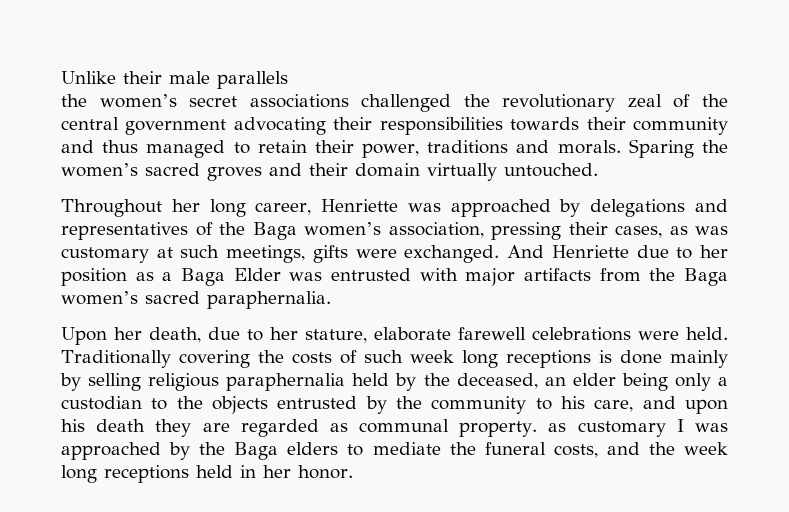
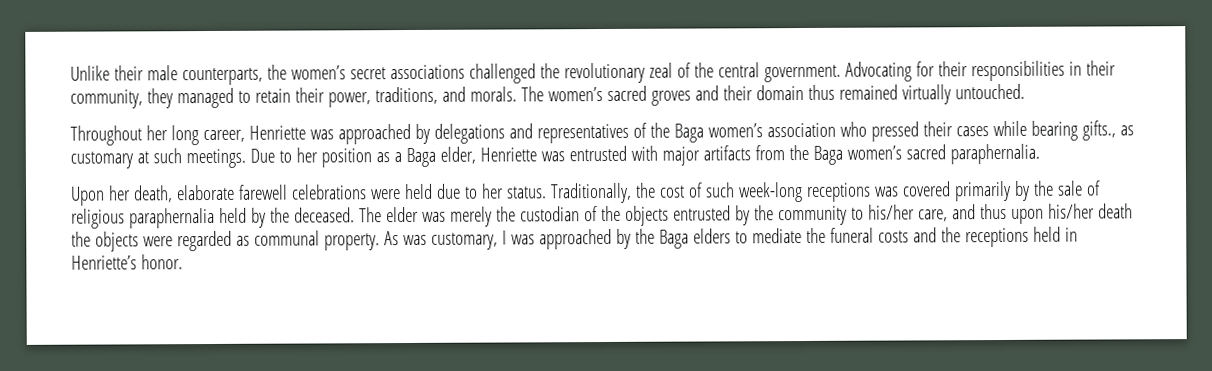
- Unlike their male parallels
- the women’s secret associations challenged the revolutionary zeal of the central government advocating their responsibilities towards their community and thus managed to retain their power, traditions and morals.
+ Unlike their male counterparts, the women’s secret associations challenged the revolutionary zeal of the central government. Advocating for their responsibilities in their community, they managed to retain their power, traditions, and morals.
- Sparing the women’s sacred groves and their domain virtually untouched.
+ The women’s sacred groves and their domain thus remained virtually untouched.
- Throughout her long career, Henriette was approached by delegations and representatives of the Baga women’s association, pressing their cases, as was customary at such meetings, gifts were exchanged. And Henriette due to her position as a Baga Elder was entrusted with major artifacts from the Baga women’s sacred paraphernalia.
+ Throughout her long career, Henriette was approached by delegations and representatives of the Baga women’s association who pressed their cases while bearing gifts., as customary at such meetings. Due to her position as a Baga elder, Henriette was entrusted with major artifacts from the Baga women’s sacred paraphernalia.
- Upon her death, due to her stature, elaborate farewell celebrations were held. Traditionally covering the costs of such week long receptions is done mainly by selling religious paraphernalia held by the deceased, an elder being only a custodian to the objects entrusted by the community to his care, and upon his death they are regarded as communal property. as customary I was approached by the Baga elders to mediate the funeral costs, and the week long receptions held in her honor.
+ Upon her death, elaborate farewell celebrations were held due to her status. Traditionally, the cost of such week-long receptions was covered primarily by the sale of religious paraphernalia held by the deceased. The elder was merely the custodian of the objects entrusted by the community to his/her care, and thus upon his/her death the objects were regarded as communal property. As was customary, I was approached by the Baga elders to mediate the funeral costs and the receptions held in Henriette’s honor.

